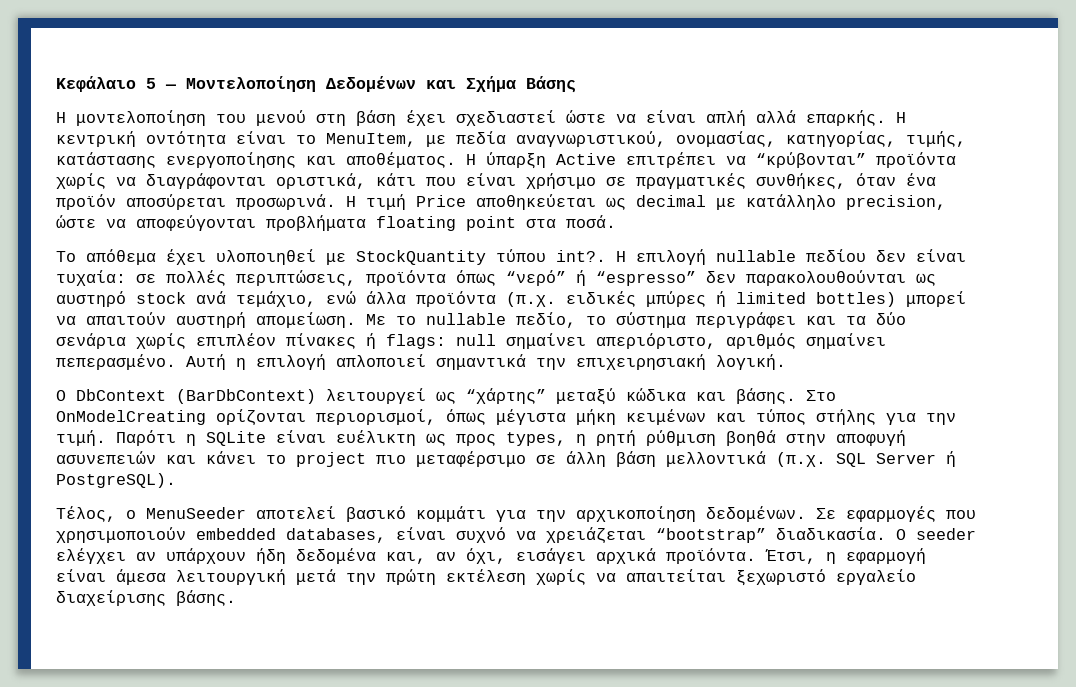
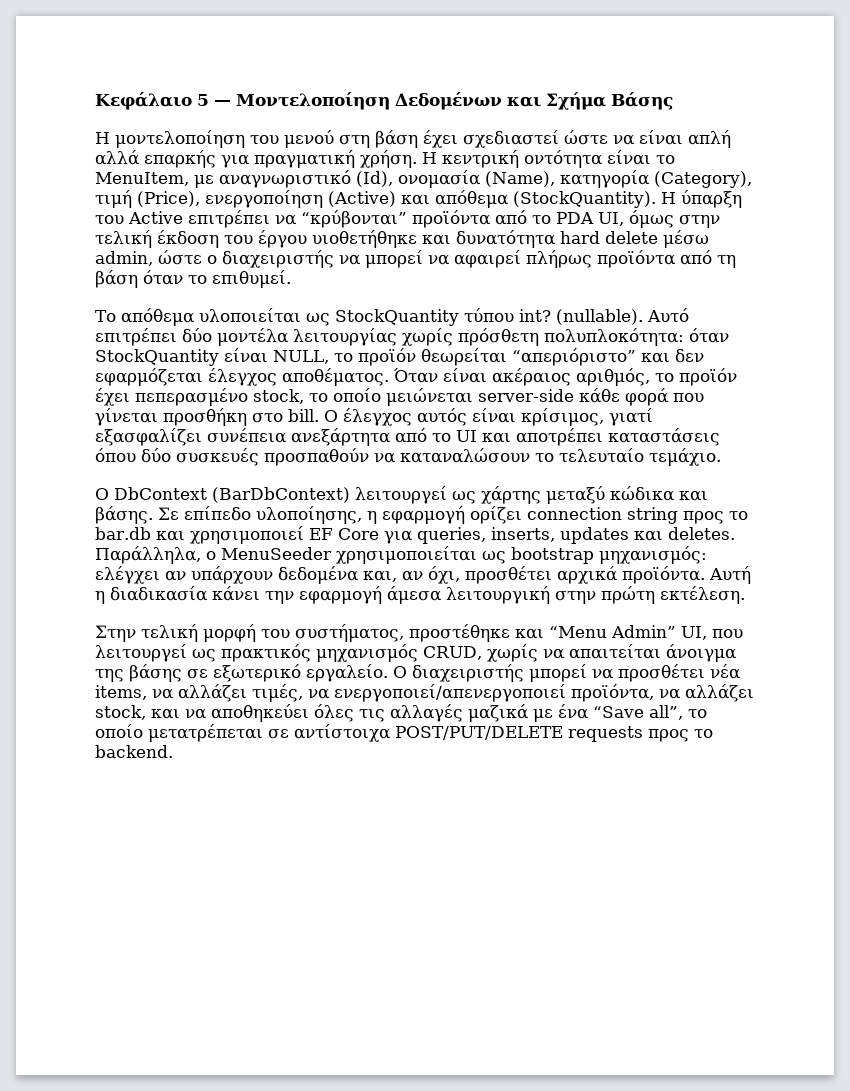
- Η μοντελοποίηση του μενού στη βάση έχει σχεδιαστεί ώστε να είναι απλή αλλά επαρκής.
+ Η μοντελοποίηση του μενού στη βάση έχει σχεδιαστεί ώστε να είναι απλή αλλά επαρκής για πραγματική χρήση.
- Η κεντρική οντότητα είναι το MenuItem, με πεδία αναγνωριστικού, ονομασίας, κατηγορίας, τιμής, κατάστασης ενεργοποίησης και αποθέματος.
+ Η κεντρική οντότητα είναι το MenuItem, με αναγνωριστικό (Id), ονομασία (Name), κατηγορία (Category), τιμή (Price), ενεργοποίηση (Active) και απόθεμα (StockQuantity).
- Η ύπαρξη Active επιτρέπει να “κρύβονται” προϊόντα χωρίς να διαγράφονται οριστικά, κάτι που είναι χρήσιμο σε πραγματικές συνθήκες, όταν ένα προϊόν αποσύρεται προσωρινά. Η τιμή Price αποθηκεύεται ως decimal με κατάλληλο precision, ώστε να αποφεύγονται προβλήματα floating point στα ποσά.
- Το απόθεμα έχει υλοποιηθεί με StockQuantity τύπου int?. Η επιλογή nullable πεδίου δεν είναι τυχαία: σε πολλές περιπτώσεις, προϊόντα όπως “νερό” ή “espresso” δεν παρακολουθούνται ως αυστηρό stock ανά τεμάχιο, ενώ άλλα προϊόντα (π.χ. ειδικές μπύρες ή limited bottles) μπορεί να απαιτούν αυστηρή απομείωση. Με το nullable πεδίο, το σύστημα περιγράφει και τα δύο σενάρια χωρίς επιπλέον πίνακες ή flags: null σημαίνει απεριόριστο, αριθμός σημαίνει πεπερασμένο. Αυτή η επιλογή απλοποιεί σημαντικά την επιχειρησιακή λογική.
+ Η ύπαρξη του Active επιτρέπει να “κρύβονται” προϊόντα από το PDA UI, όμως στην τελική έκδοση του έργου υιοθετήθηκε και δυνατότητα hard delete μέσω admin, ώστε ο διαχειριστής να μπορεί να αφαιρεί πλήρως προϊόντα από τη βάση όταν το επιθυμεί.
+ Το απόθεμα υλοποιείται ως StockQuantity τύπου int? (nullable). Αυτό επιτρέπει δύο μοντέλα λειτουργίας χωρίς πρόσθετη πολυπλοκότητα: όταν StockQuantity είναι NULL, το προϊόν θεωρείται “απεριόριστο” και δεν εφαρμόζεται έλεγχος αποθέματος. Όταν είναι ακέραιος αριθμός, το προϊόν έχει πεπερασμένο stock, το οποίο μειώνεται server-side κάθε φορά που γίνεται προσθήκη στο bill. Ο έλεγχος αυτός είναι κρίσιμος, γιατί εξασφαλίζει συνέπεια ανεξάρτητα από το UI και αποτρέπει καταστάσεις όπου δύο συσκευές προσπαθούν να καταναλώσουν το τελευταίο τεμάχιο.
- Ο DbContext (BarDbContext) λειτουργεί ως “χάρτης” μεταξύ κώδικα και βάσης.
+ Ο DbContext (BarDbContext) λειτουργεί ως χάρτης μεταξύ κώδικα και βάσης.
- Στο OnModelCreating ορίζονται περιορισμοί, όπως μέγιστα μήκη κειμένων και τύπος στήλης για την τιμή. Παρότι η SQLite είναι ευέλικτη ως προς types, η ρητή ρύθμιση βοηθά στην αποφυγή ασυνεπειών και κάνει το project πιο μεταφέρσιμο σε άλλη βάση μελλοντικά (π.χ. SQL Server ή PostgreSQL).
- Τέλος, ο MenuSeeder αποτελεί βασικό κομμάτι για την αρχικοποίηση δεδομένων. Σε εφαρμογές που χρησιμοποιούν embedded databases, είναι συχνό να χρειάζεται “bootstrap” διαδικασία. Ο seeder ελέγχει αν υπάρχουν ήδη δεδομένα και, αν όχι, εισάγει αρχικά προϊόντα.
+ Σε επίπεδο υλοποίησης, η εφαρμογή ορίζει connection string προς το bar.db και χρησιμοποιεί EF Core για queries, inserts, updates και deletes. Παράλληλα, ο MenuSeeder χρησιμοποιείται ως bootstrap μηχανισμός: ελέγχει αν υπάρχουν δεδομένα και, αν όχι, προσθέτει αρχικά προϊόντα.
- Έτσι, η εφαρμογή είναι άμεσα λειτουργική μετά την πρώτη εκτέλεση χωρίς να απαιτείται ξεχωριστό εργαλείο διαχείρισης βάσης.
+ Αυτή η διαδικασία κάνει την εφαρμογή άμεσα λειτουργική στην πρώτη εκτέλεση.
+ Στην τελική μορφή του συστήματος, προστέθηκε και “Menu Admin” UI, που λειτουργεί ως πρακτικός μηχανισμός CRUD, χωρίς να απαιτείται άνοιγμα της βάσης σε εξωτερικό εργαλείο. Ο διαχειριστής μπορεί να προσθέτει νέα items, να αλλάζει τιμές, να ενεργοποιεί/απενεργοποιεί προϊόντα, να αλλάζει stock, και να αποθηκεύει όλες τις αλλαγές μαζικά με ένα “Save all”, το οποίο μετατρέπεται σε αντίστοιχα POST/PUT/DELETE requests προς το backend.

